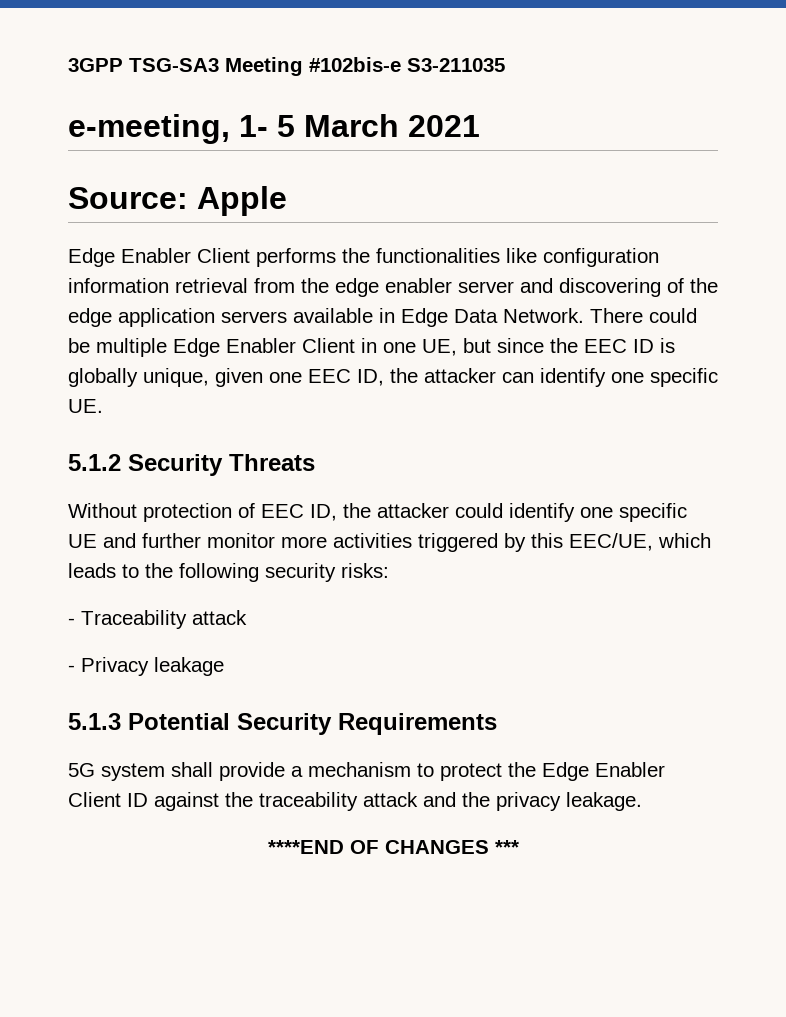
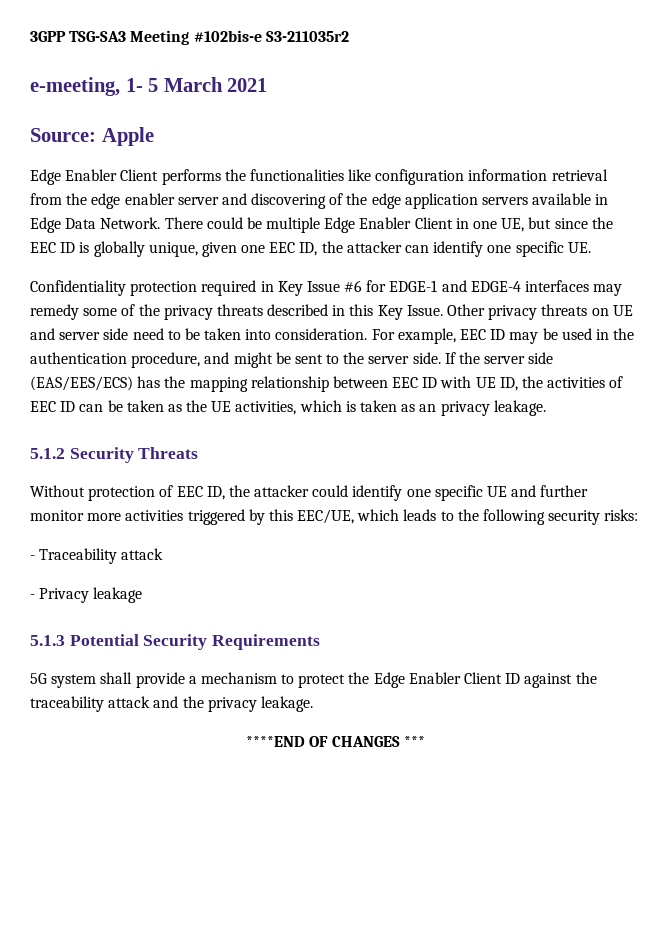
- 3GPP TSG-SA3 Meeting #102bis-e S3-211035
+ 3GPP TSG-SA3 Meeting #102bis-e S3-211035r2
+ Confidentiality protection required in Key Issue #6 for EDGE-1 and EDGE-4 interfaces may remedy some of the privacy threats described in this Key Issue. Other privacy threats on UE and server side need to be taken into consideration. For example, EEC ID may be used in the authentication procedure, and might be sent to the server side. If the server side (EAS/EES/ECS) has the mapping relationship between EEC ID with UE ID, the activities of EEC ID can be taken as the UE activities, which is taken as an privacy leakage.

